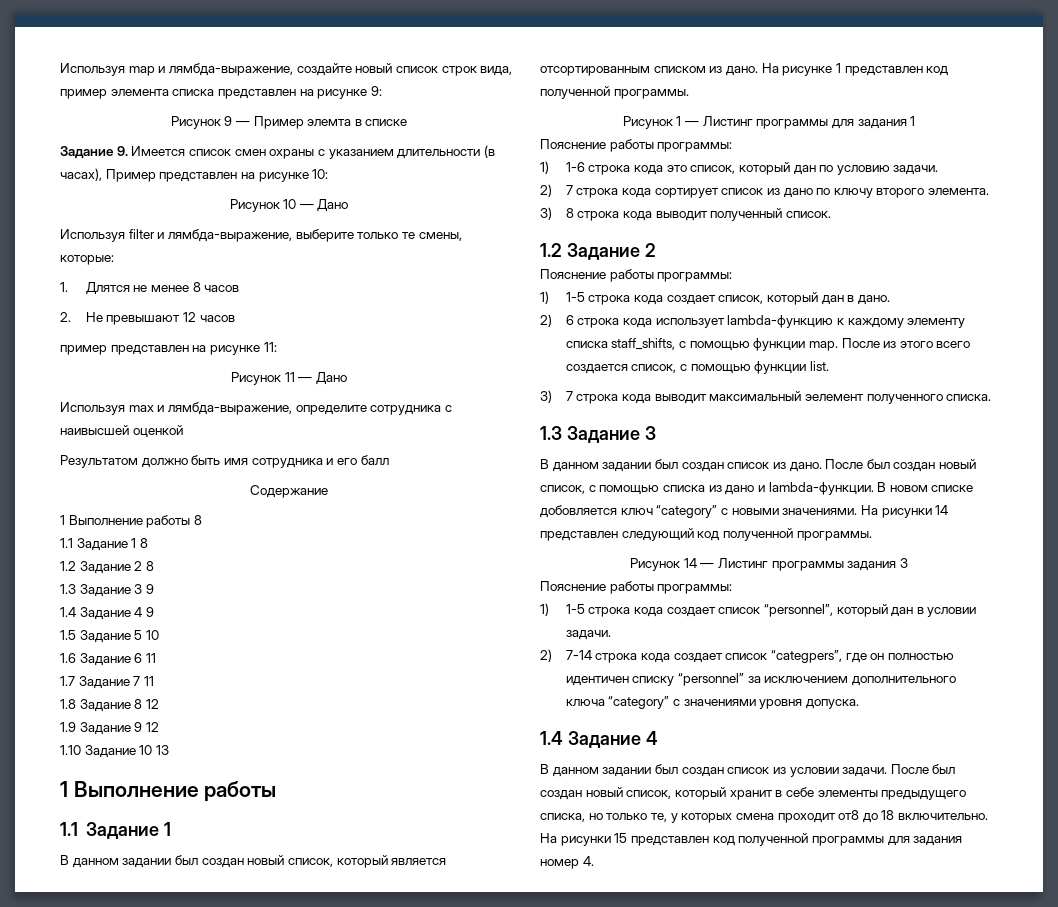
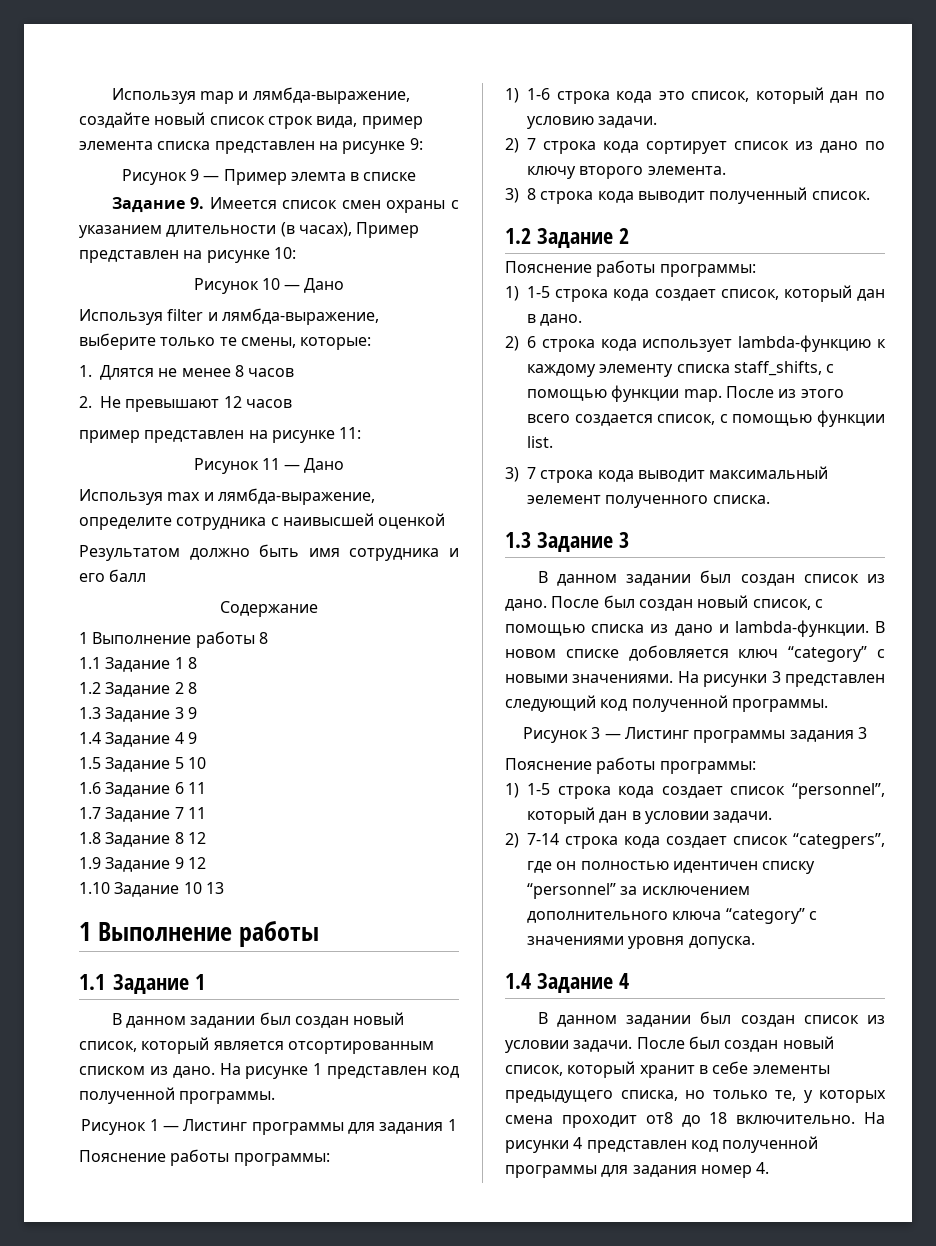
- На рисунки 14 представлен следующий код полученной программы.
+ На рисунки 3 представлен следующий код полученной программы.
- Рисунок 14 — Листинг программы задания 3
+ Рисунок 3 — Листинг программы задания 3
- На рисунки 15 представлен код полученной программы для задания номер 4.
+ На рисунки 4 представлен код полученной программы для задания номер 4.

